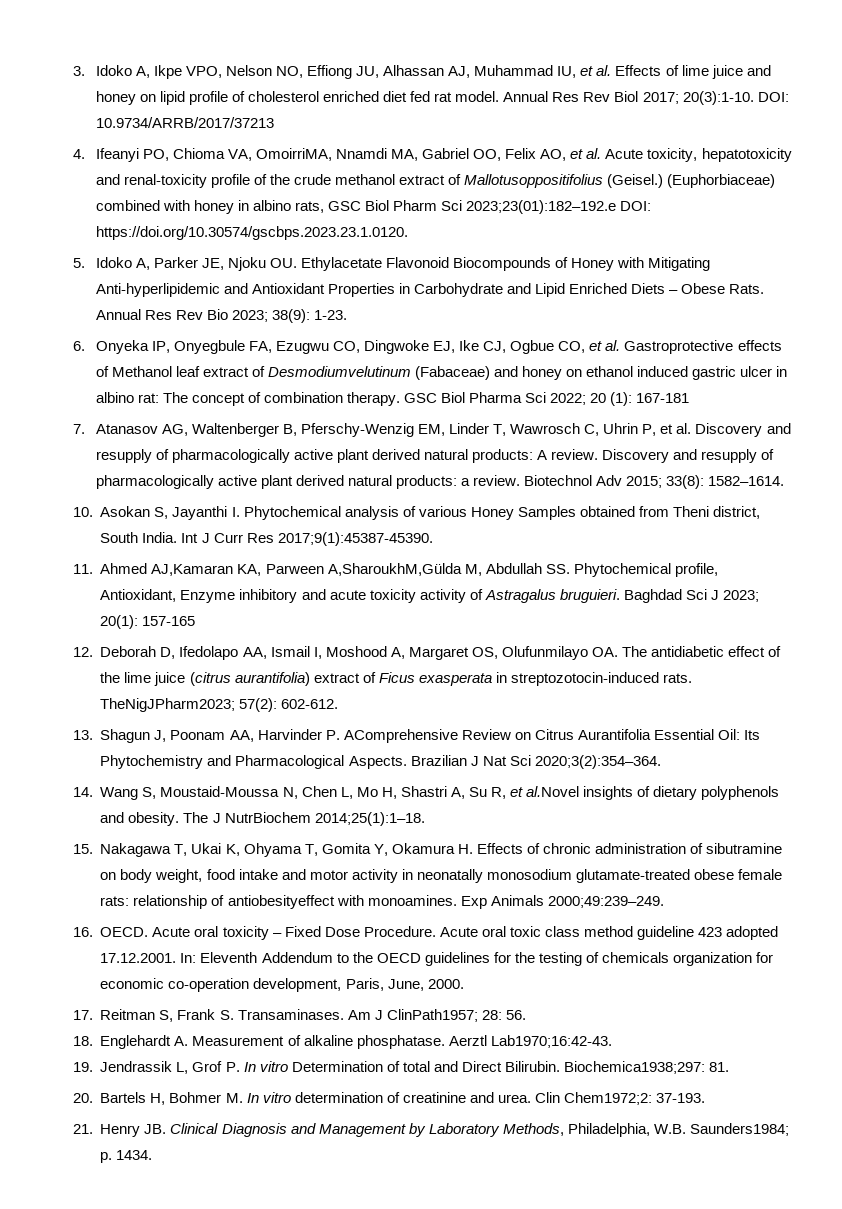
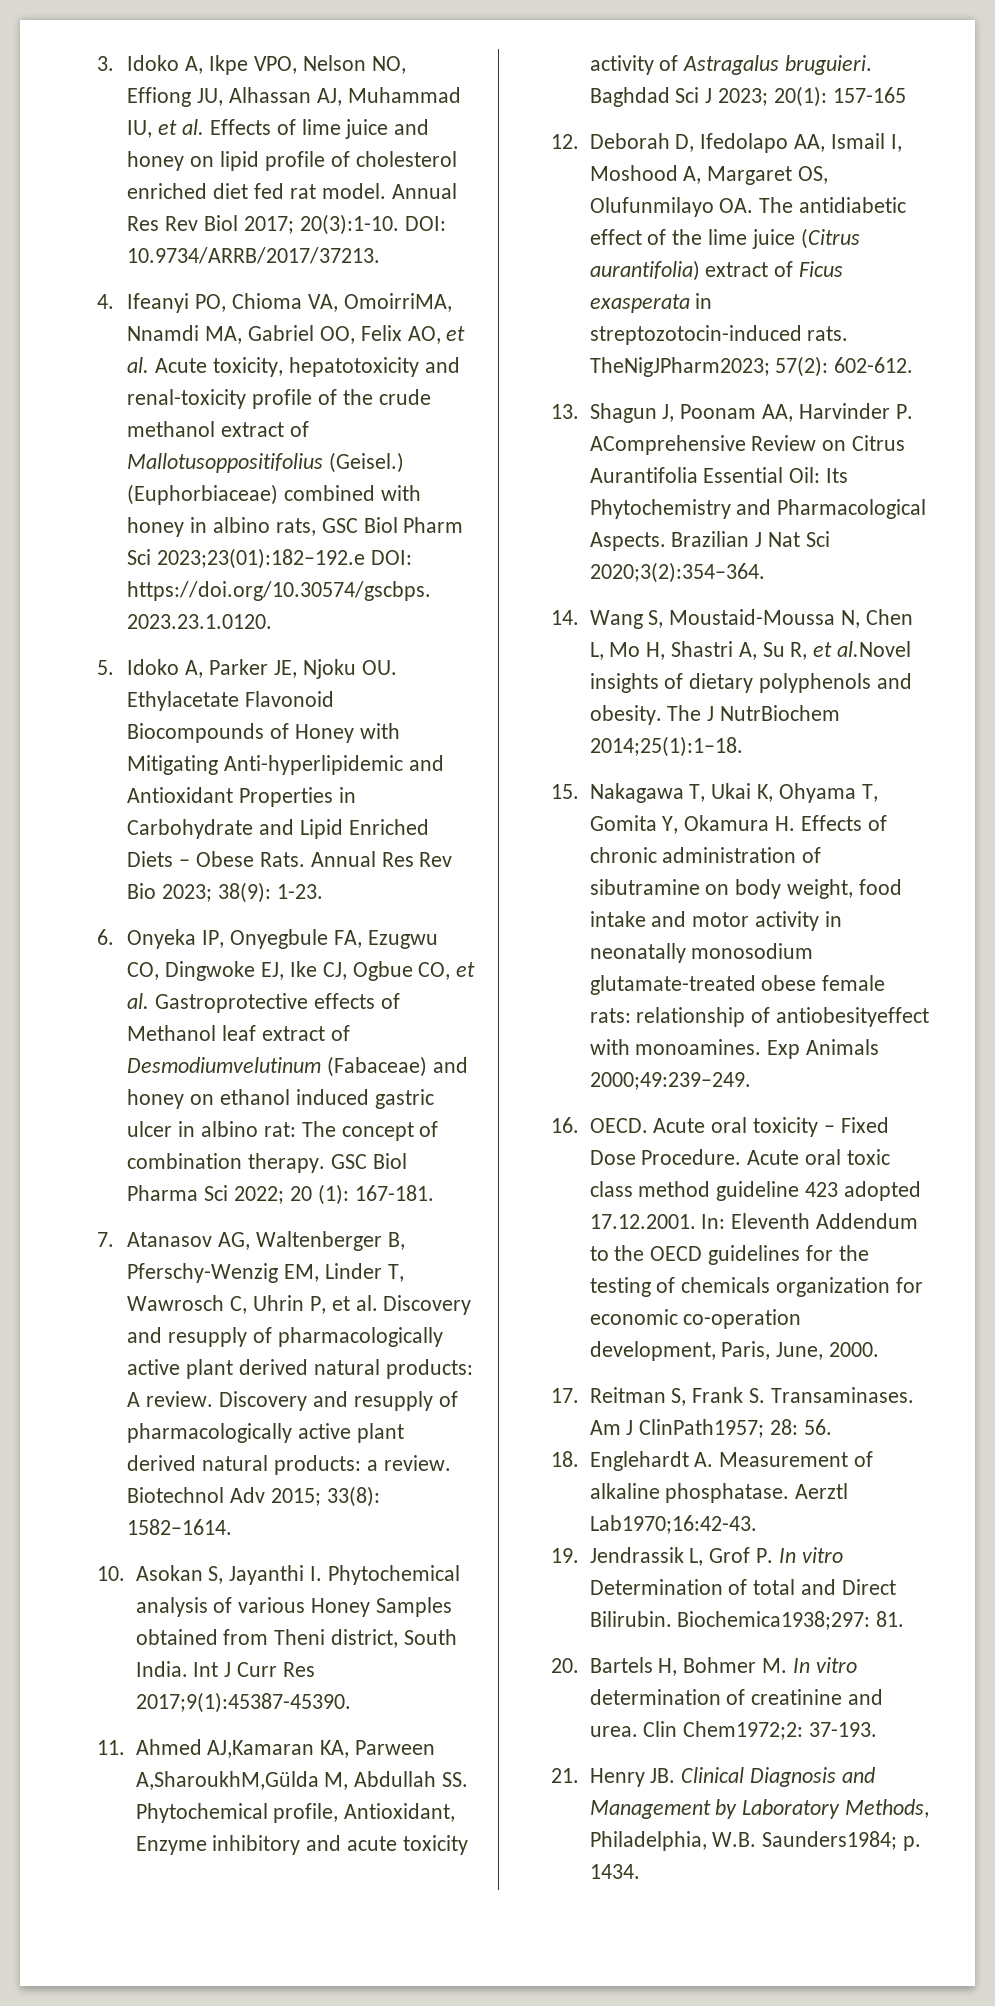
- DOI: 10.9734/ARRB/2017/37213
+ DOI: 10.9734/ARRB/2017/37213.
- GSC Biol Pharma Sci 2022; 20 (1): 167-181
+ GSC Biol Pharma Sci 2022; 20 (1): 167-181.
- 12. Deborah D, Ifedolapo AA, Ismail I, Moshood A, Margaret OS, Olufunmilayo OA. The antidiabetic effect of the lime juice (citrus aurantifolia) extract of Ficus exasperata in streptozotocin-induced rats.
+ 12. Deborah D, Ifedolapo AA, Ismail I, Moshood A, Margaret OS, Olufunmilayo OA. The antidiabetic effect of the lime juice (Citrus aurantifolia) extract of Ficus exasperata in streptozotocin-induced rats.

